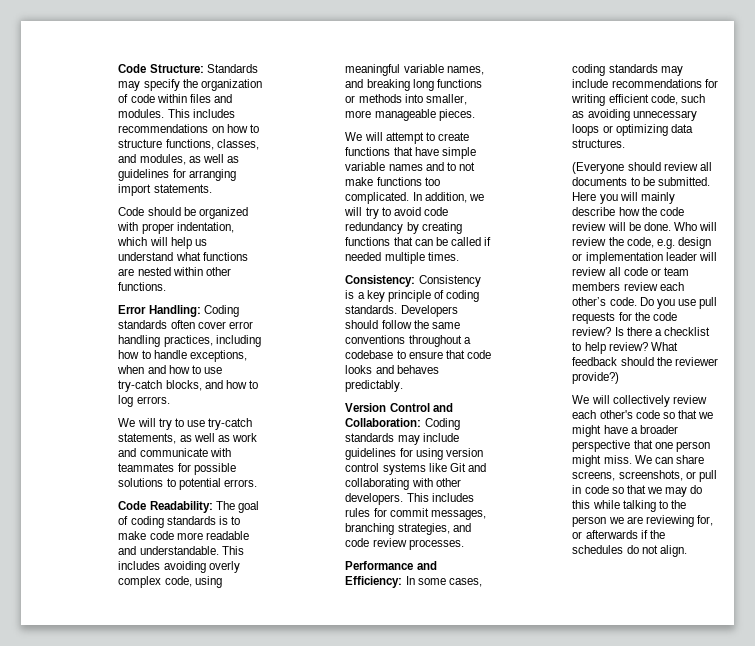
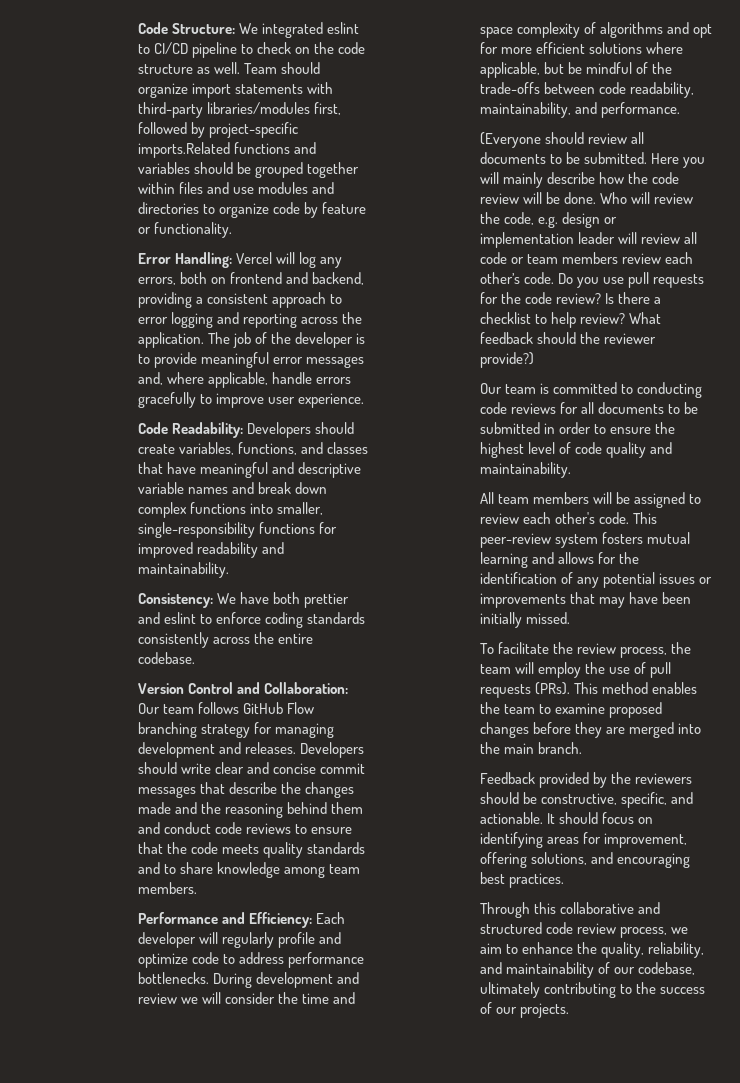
- Code Structure: Standards may specify the organization of code within files and modules. This includes recommendations on how to structure functions, classes, and modules, as well as guidelines for arranging import statements.
- Code should be organized with proper indentation, which will help us understand what functions are nested within other functions.
- Error Handling: Coding standards often cover error handling practices, including how to handle exceptions, when and how to use try-catch blocks, and how to log errors.
- We will try to use try-catch statements, as well as work and communicate with teammates for possible solutions to potential errors.
- Code Readability: The goal of coding standards is to make code more readable and understandable. This includes avoiding overly complex code, using meaningful variable names, and breaking long functions or methods into smaller, more manageable pieces.
- We will attempt to create functions that have simple variable names and to not make functions too complicated. In addition, we will try to avoid code redundancy by creating functions that can be called if needed multiple times.
- Consistency: Consistency is a key principle of coding standards. Developers should follow the same conventions throughout a codebase to ensure that code looks and behaves predictably.
- Version Control and Collaboration: Coding standards may include guidelines for using version control systems like Git and collaborating with other developers. This includes rules for commit messages, branching strategies, and code review processes.
- Performance and Efficiency: In some cases, coding standards may include recommendations for writing efficient code, such as avoiding unnecessary loops or optimizing data structures.
+ Code Structure: We integrated eslint to CI/CD pipeline to check on the code structure as well. Team should organize import statements with third-party libraries/modules first, followed by project-specific imports.Related functions and variables should be grouped together within files and use modules and directories to organize code by feature or functionality.
+ Error Handling: Vercel will log any errors, both on frontend and backend, providing a consistent approach to error logging and reporting across the application. The job of the developer is to provide meaningful error messages and, where applicable, handle errors gracefully to improve user experience.
+ Code Readability: Developers should create variables, functions, and classes that have meaningful and descriptive variable names and break down complex functions into smaller, single-responsibility functions for improved readability and maintainability.
+ Consistency: We have both prettier and eslint to enforce coding standards consistently across the entire codebase.
+ Version Control and Collaboration: Our team follows GitHub Flow branching strategy for managing development and releases. Developers should write clear and concise commit messages that describe the changes made and the reasoning behind them and conduct code reviews to ensure that the code meets quality standards and to share knowledge among team members.
+ Performance and Efficiency: Each developer will regularly profile and optimize code to address performance bottlenecks. During development and review we will consider the time and space complexity of algorithms and opt for more efficient solutions where applicable, but be mindful of the trade-offs between code readability, maintainability, and performance.
- We will collectively review each other's code so that we might have a broader perspective that one person might miss. We can share screens, screenshots, or pull in code so that we may do this while talking to the person we are reviewing for, or afterwards if the schedules do not align.
+ Our team is committed to conducting code reviews for all documents to be submitted in order to ensure the highest level of code quality and maintainability.
+ All team members will be assigned to review each other's code. This peer-review system fosters mutual learning and allows for the identification of any potential issues or improvements that may have been initially missed.
+ To facilitate the review process, the team will employ the use of pull requests (PRs). This method enables the team to examine proposed changes before they are merged into the main branch.
+ Feedback provided by the reviewers should be constructive, specific, and actionable. It should focus on identifying areas for improvement, offering solutions, and encouraging best practices.
+ Through this collaborative and structured code review process, we aim to enhance the quality, reliability, and maintainability of our codebase, ultimately contributing to the success of our projects.

